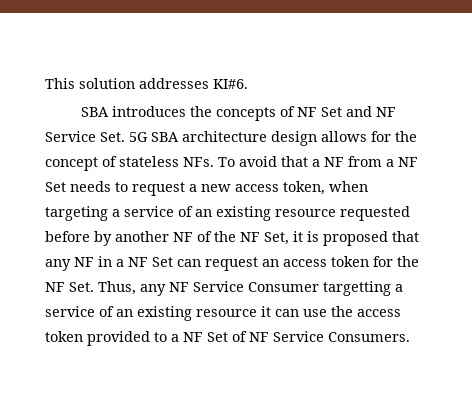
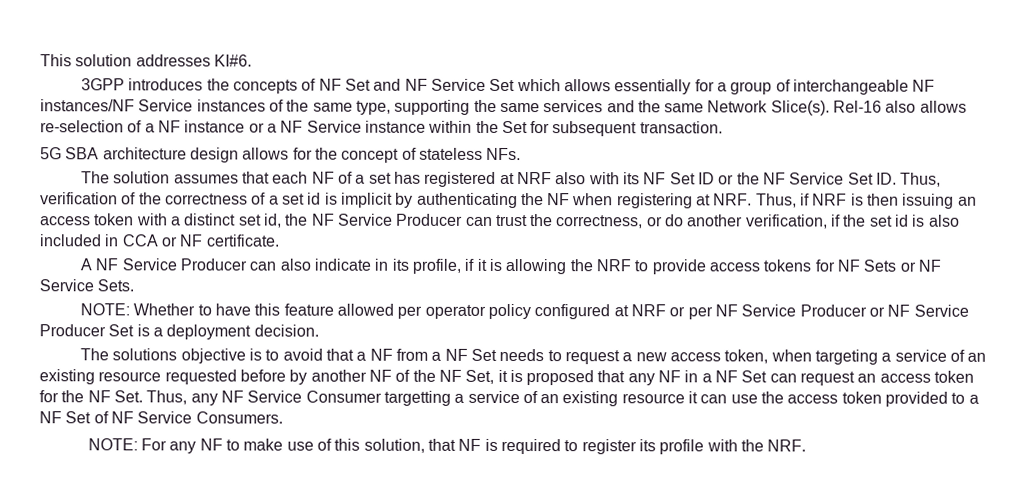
- SBA introduces the concepts of NF Set and NF Service Set. 5G SBA architecture design allows for the concept of stateless NFs. To avoid that a NF from a NF Set needs to request a new access token, when targeting a service of an existing resource requested before by another NF of the NF Set, it is proposed that any NF in a NF Set can request an access token for the NF Set. Thus, any NF Service Consumer targetting a service of an existing resource it can use the access token provided to a NF Set of NF Service Consumers.
+ 3GPP introduces the concepts of NF Set and NF Service Set which allows essentially for a group of interchangeable NF instances/NF Service instances of the same type, supporting the same services and the same Network Slice(s). Rel-16 also allows re-selection of a NF instance or a NF Service instance within the Set for subsequent transaction.
+ 5G SBA architecture design allows for the concept of stateless NFs.
+ The solution assumes that each NF of a set has registered at NRF also with its NF Set ID or the NF Service Set ID. Thus, verification of the correctness of a set id is implicit by authenticating the NF when registering at NRF. Thus, if NRF is then issuing an access token with a distinct set id, the NF Service Producer can trust the correctness, or do another verification, if the set id is also included in CCA or NF certificate.
+ A NF Service Producer can also indicate in its profile, if it is allowing the NRF to provide access tokens for NF Sets or NF Service Sets.
+ NOTE: Whether to have this feature allowed per operator policy configured at NRF or per NF Service Producer or NF Service Producer Set is a deployment decision.
+ The solutions objective is to avoid that a NF from a NF Set needs to request a new access token, when targeting a service of an existing resource requested before by another NF of the NF Set, it is proposed that any NF in a NF Set can request an access token for the NF Set. Thus, any NF Service Consumer targetting a service of an existing resource it can use the access token provided to a NF Set of NF Service Consumers.
+ NOTE: For any NF to make use of this solution, that NF is required to register its profile with the NRF.

